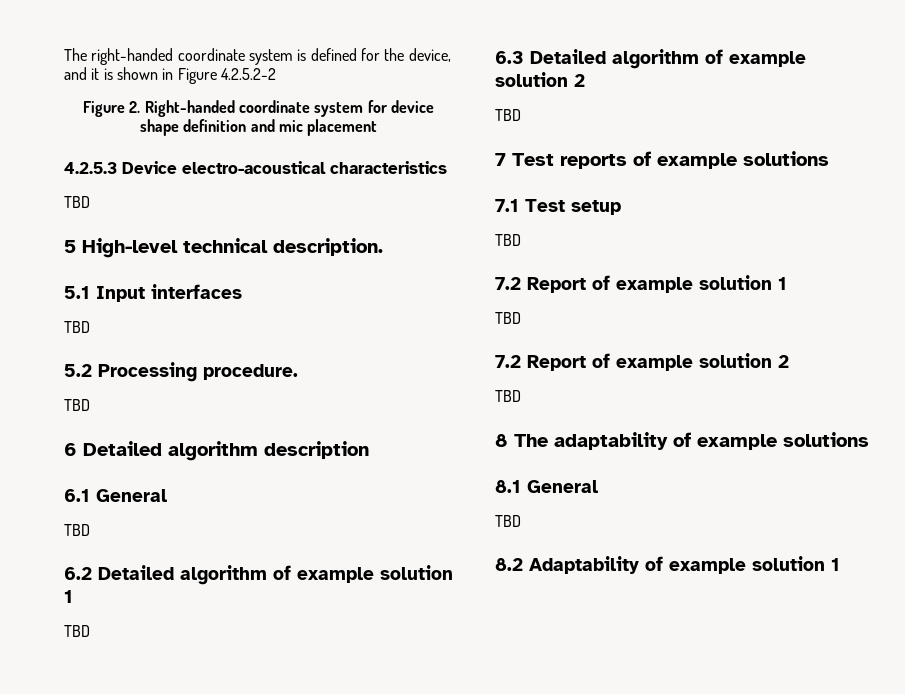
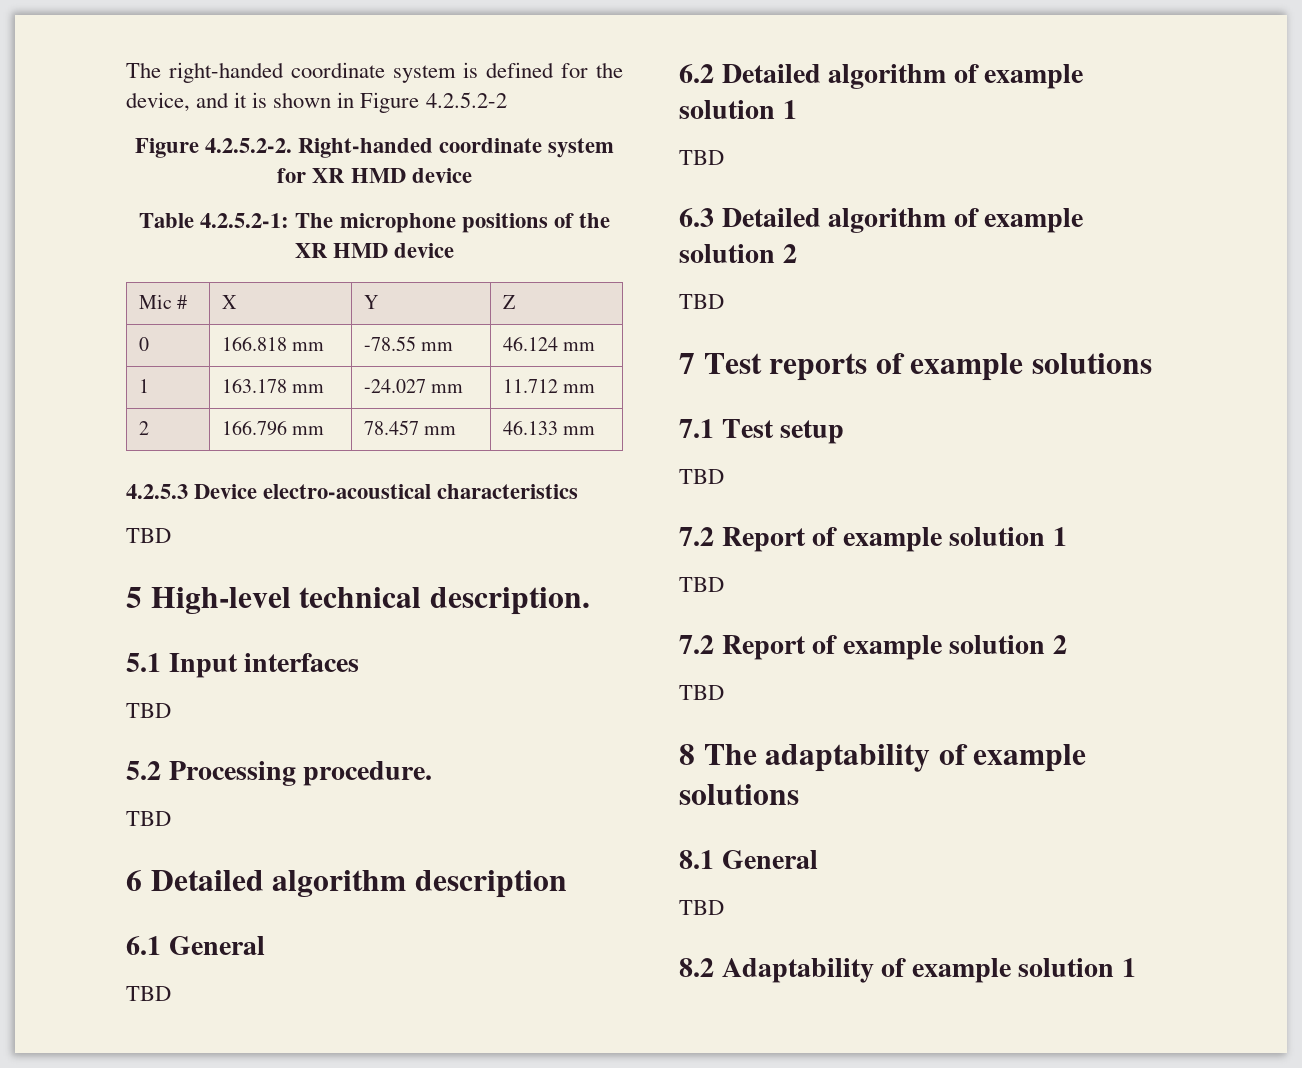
- Figure 2. Right-handed coordinate system for device shape definition and mic placement
+ Figure 4.2.5.2-2. Right-handed coordinate system for XR HMD device
+ Table 4.2.5.2-1: The microphone positions of the XR HMD device
+ Mic # | X | Y | Z
+ 0 | 166.818 mm | -78.55 mm | 46.124 mm
+ 1 | 163.178 mm | -24.027 mm | 11.712 mm
+ 2 | 166.796 mm | 78.457 mm | 46.133 mm

